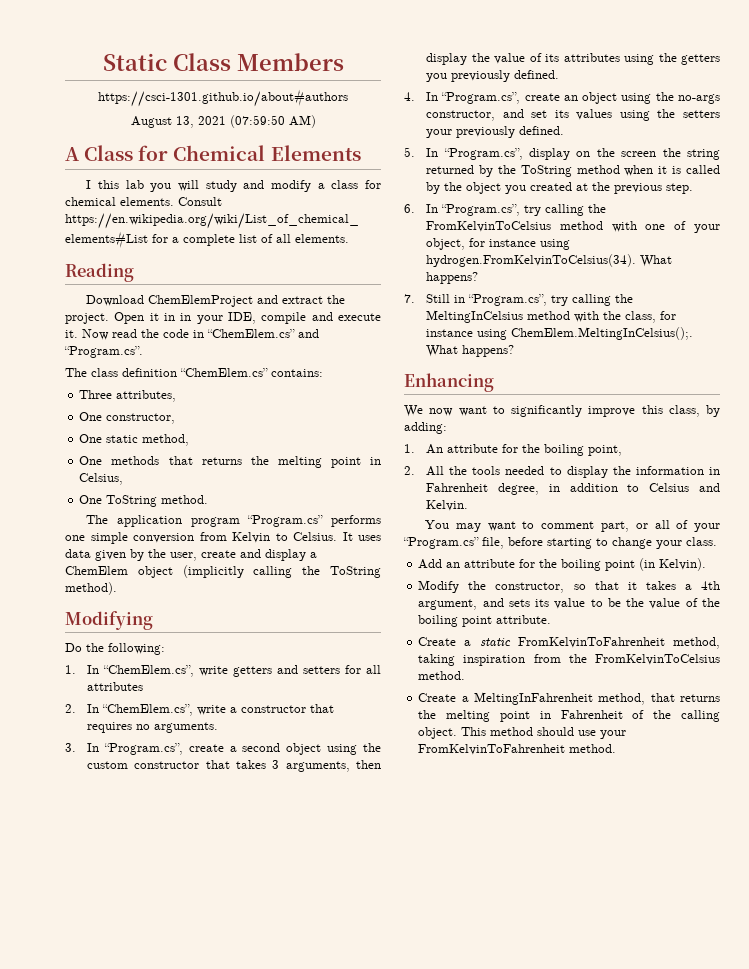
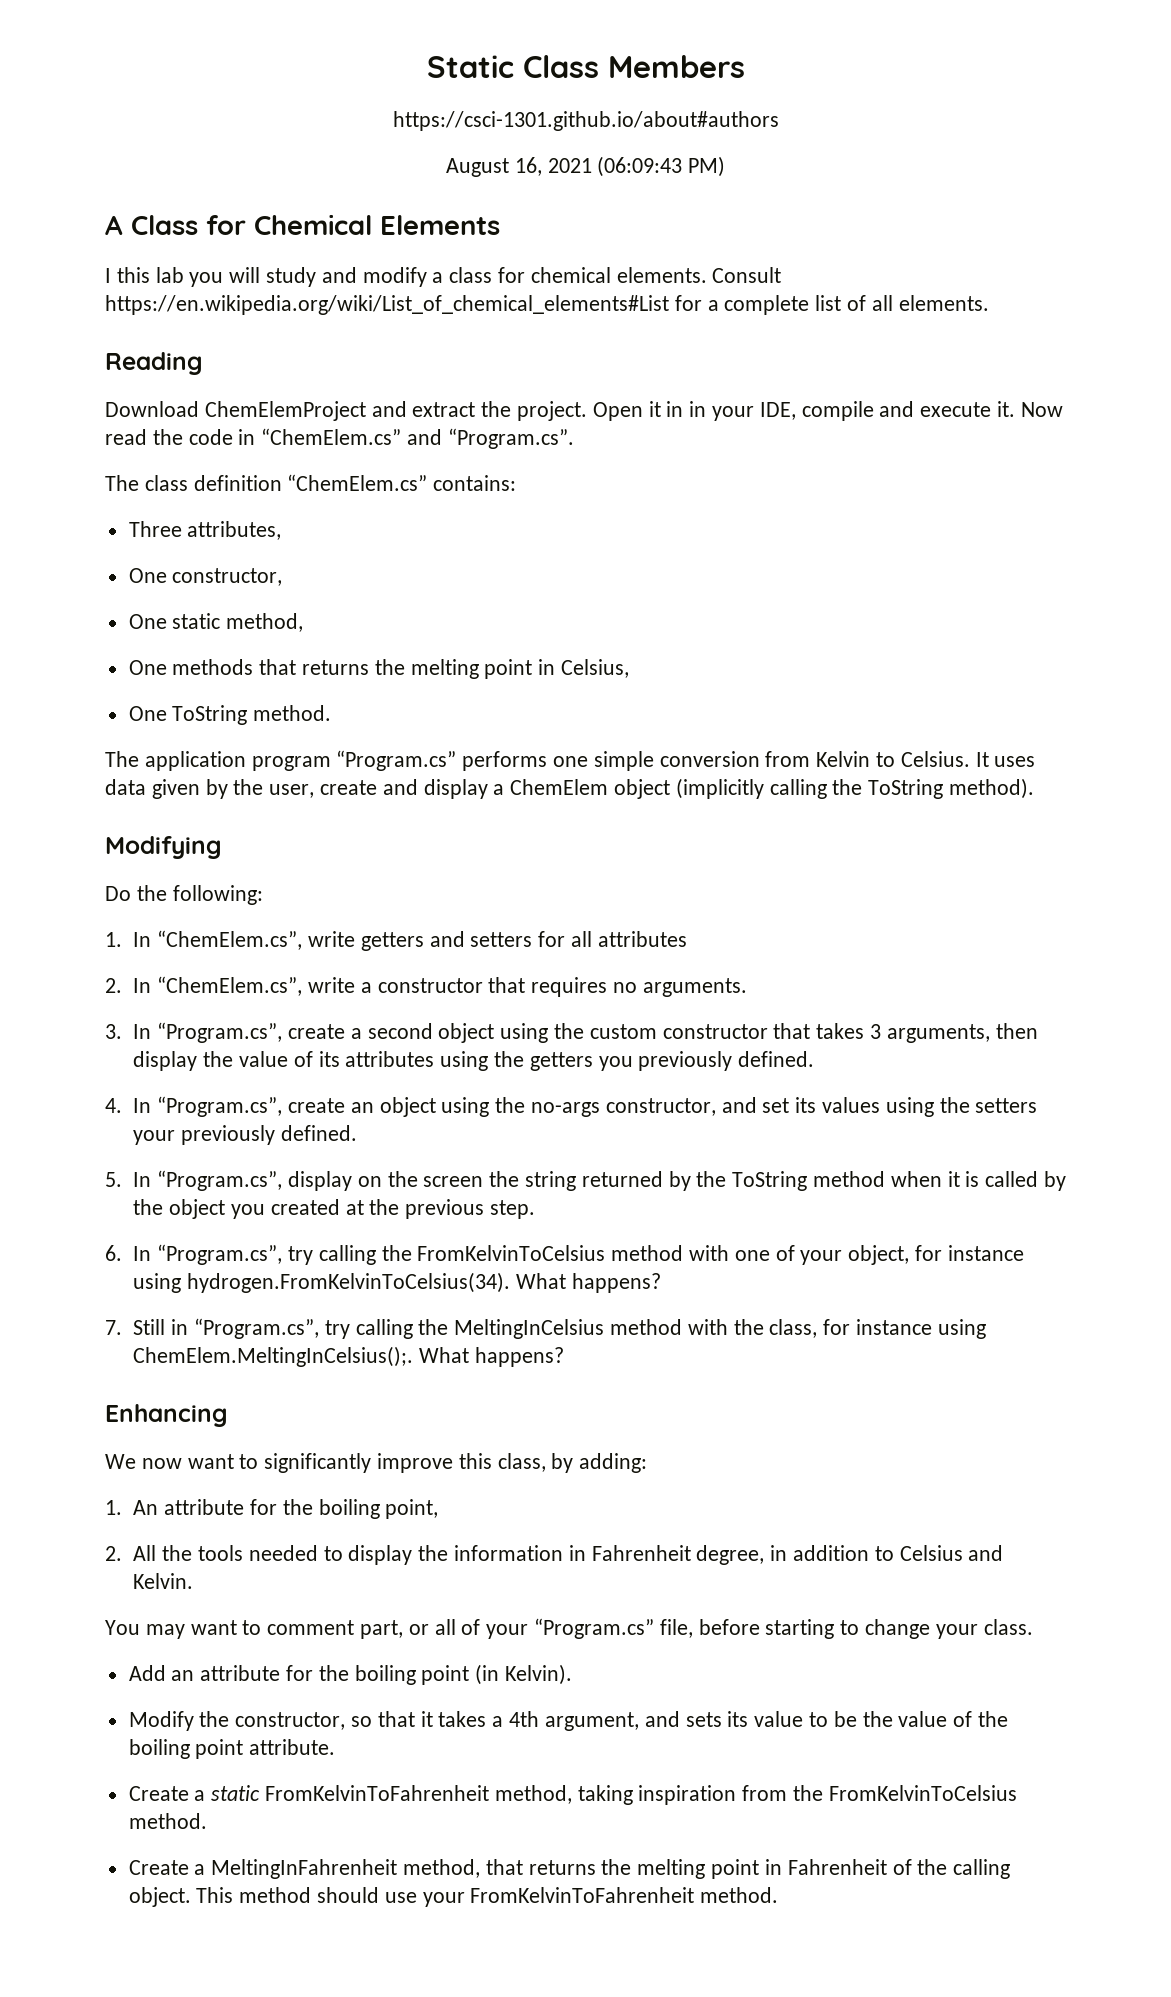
- August 13, 2021 (07:59:50 AM)
+ August 16, 2021 (06:09:43 PM)

